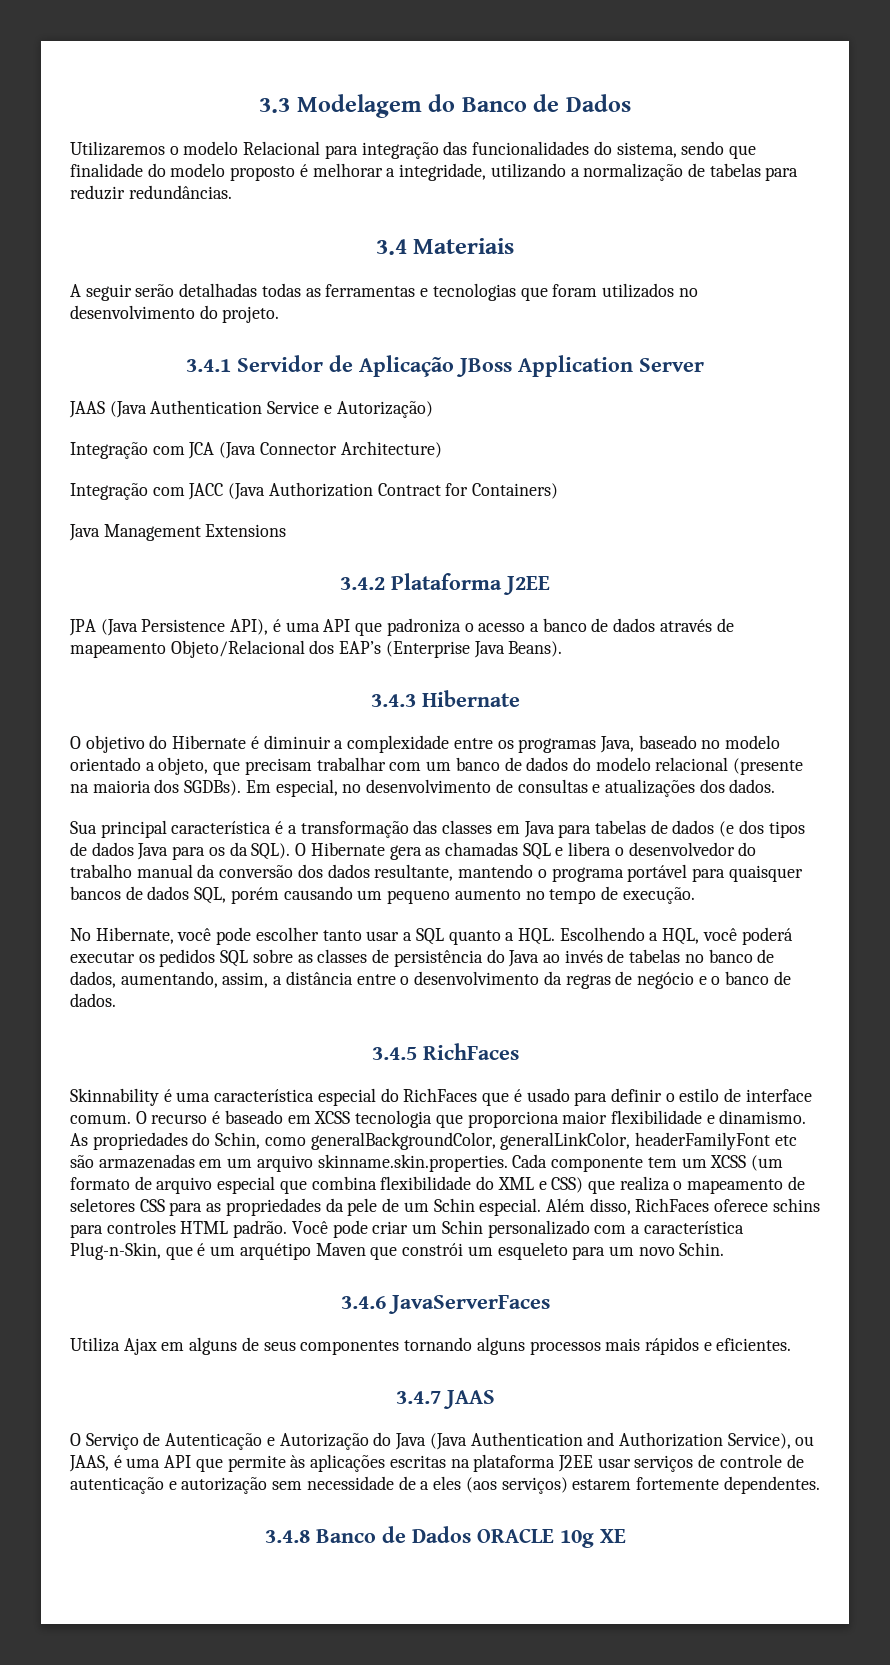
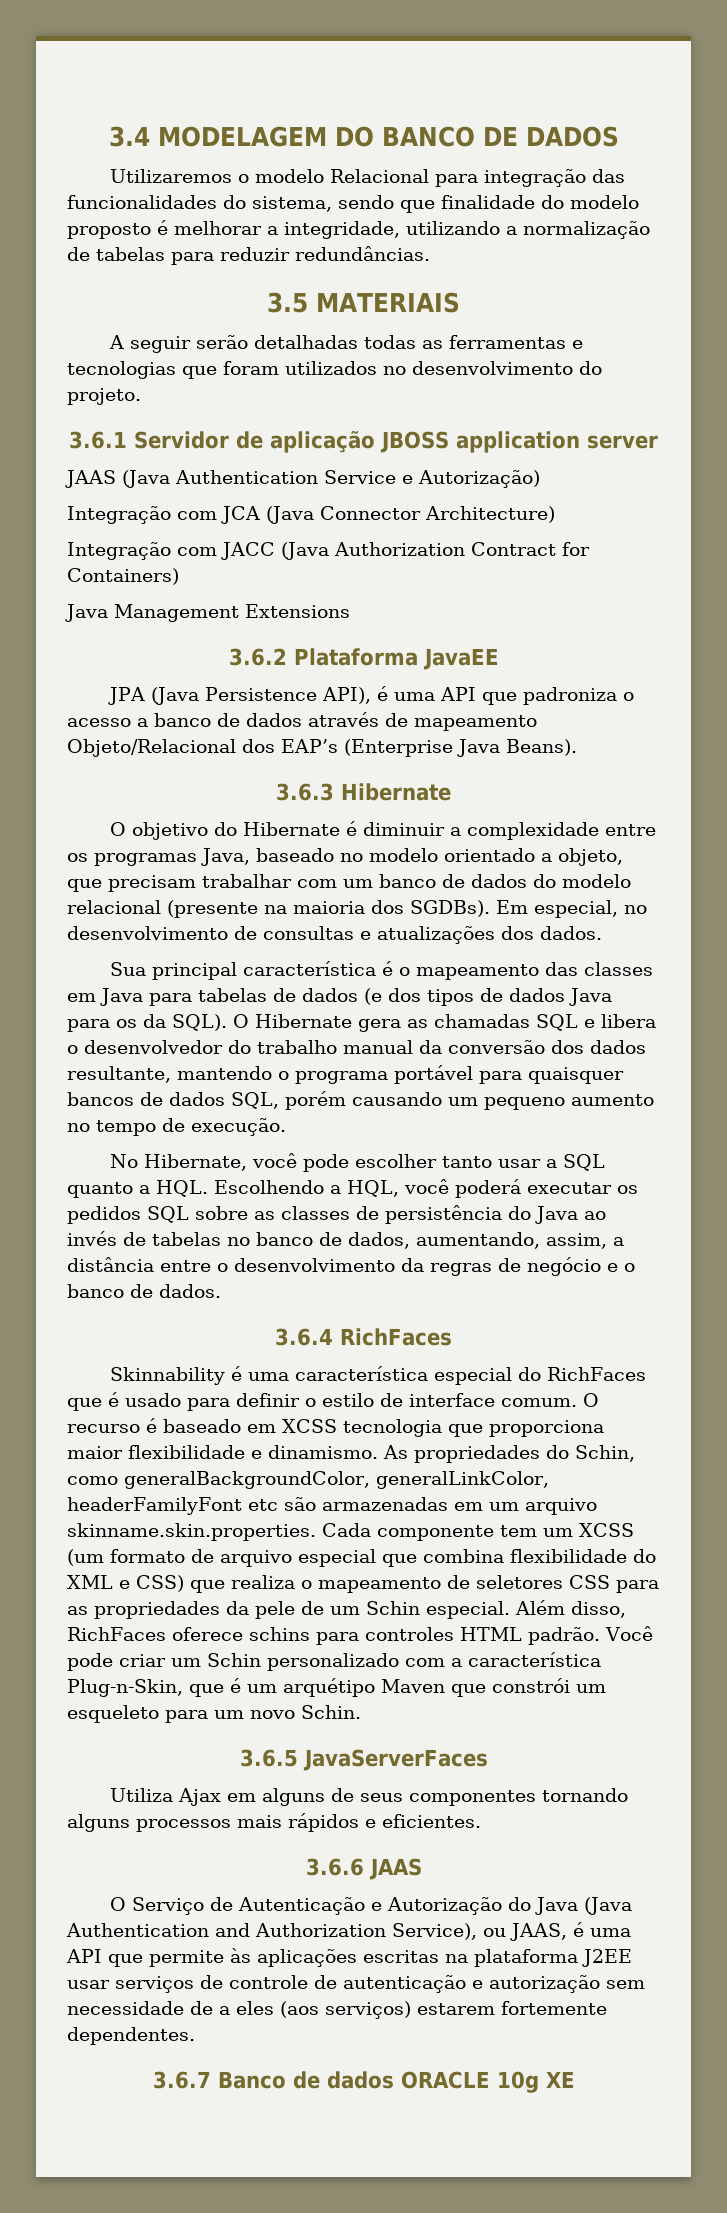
- 3.3 Modelagem do Banco de Dados
+ 3.4 MODELAGEM DO BANCO DE DADOS
- 3.4 Materiais
+ 3.5 MATERIAIS
- 3.4.1 Servidor de Aplicação JBoss Application Server
+ 3.6.1 Servidor de aplicação JBOSS application server
- 3.4.2 Plataforma J2EE
+ 3.6.2 Plataforma JavaEE
- 3.4.3 Hibernate
+ 3.6.3 Hibernate
- Sua principal característica é a transformação das classes em Java para tabelas de dados (e dos tipos de dados Java para os da SQL).
+ Sua principal característica é o mapeamento das classes em Java para tabelas de dados (e dos tipos de dados Java para os da SQL).
- 3.4.5 RichFaces
+ 3.6.4 RichFaces
- 3.4.6 JavaServerFaces
+ 3.6.5 JavaServerFaces
- 3.4.7 JAAS
+ 3.6.6 JAAS
- 3.4.8 Banco de Dados ORACLE 10g XE
+ 3.6.7 Banco de dados ORACLE 10g XE

